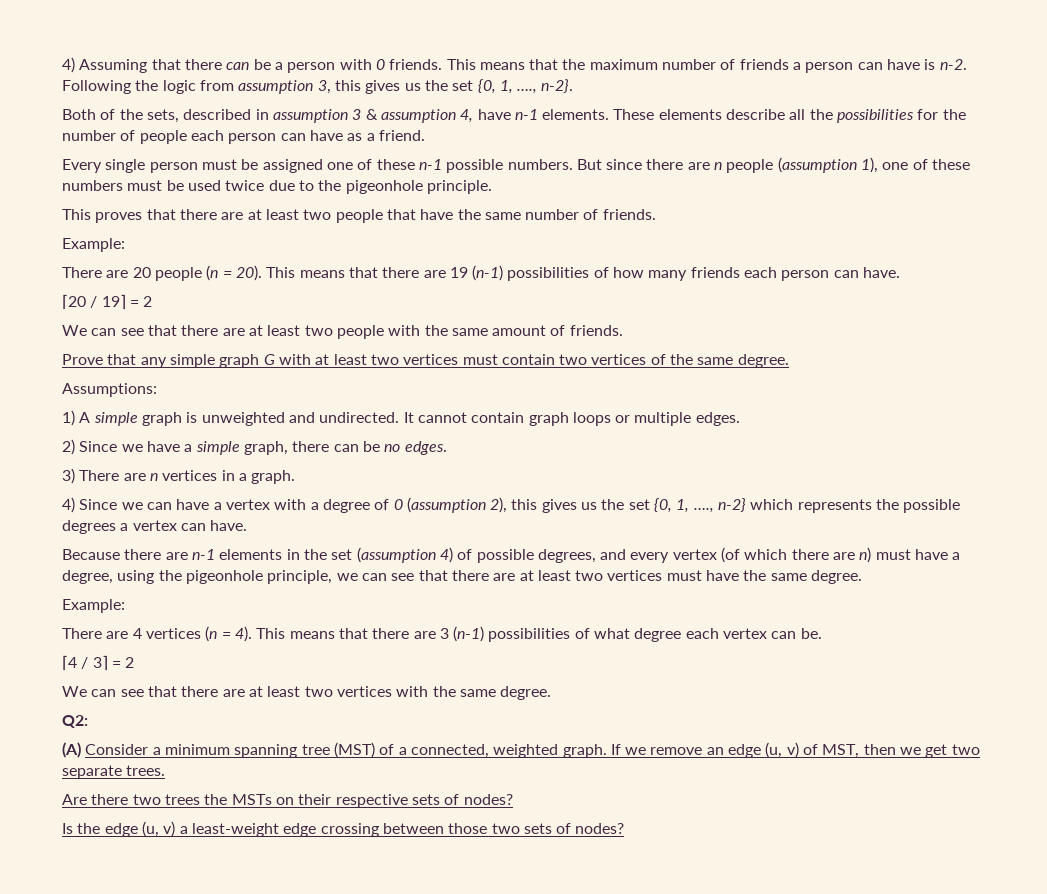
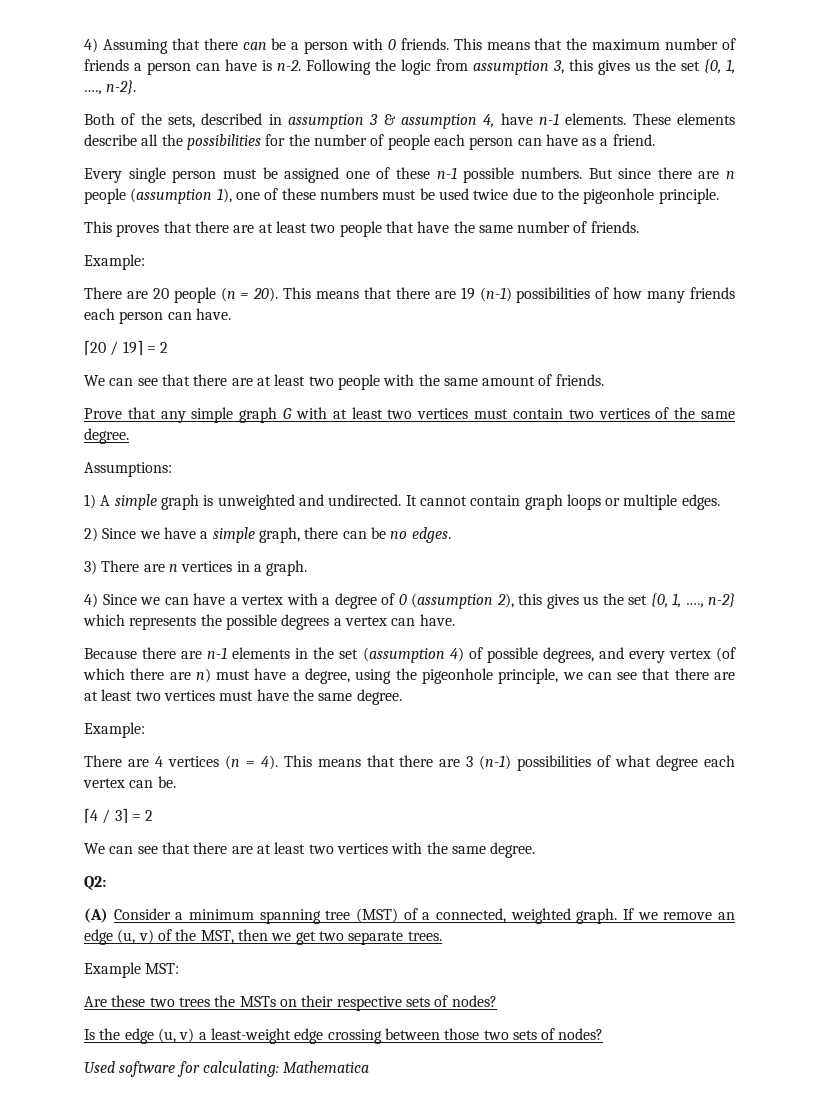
- If we remove an edge (u, v) of MST, then we get two separate trees.
+ If we remove an edge (u, v) of the MST, then we get two separate trees.
+ Example MST:
- Are there two trees the MSTs on their respective sets of nodes?
+ Are these two trees the MSTs on their respective sets of nodes?
+ Used software for calculating: Mathematica

